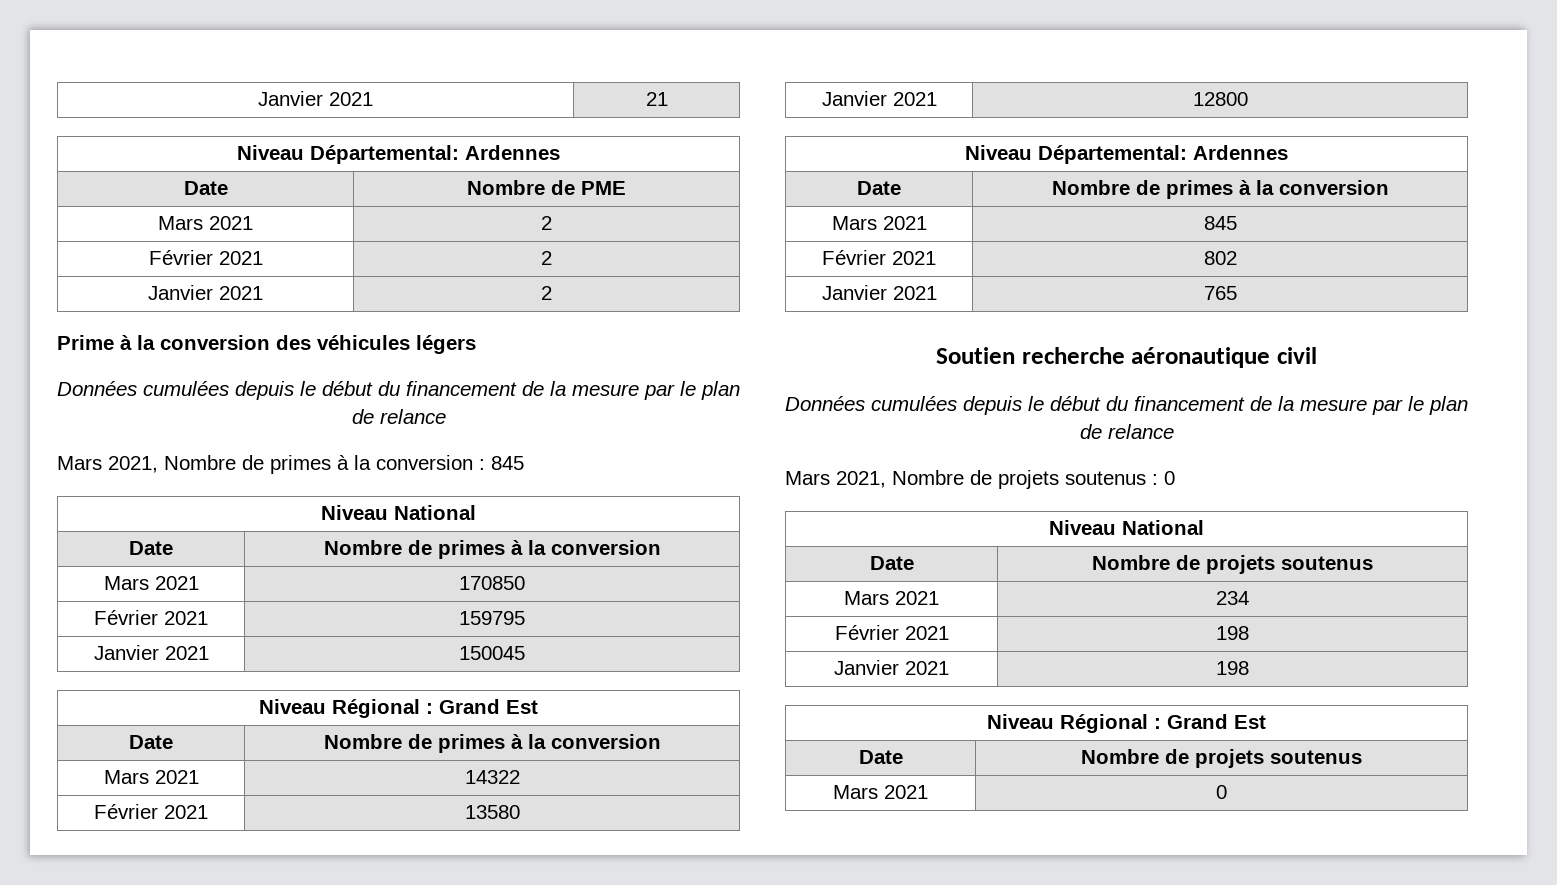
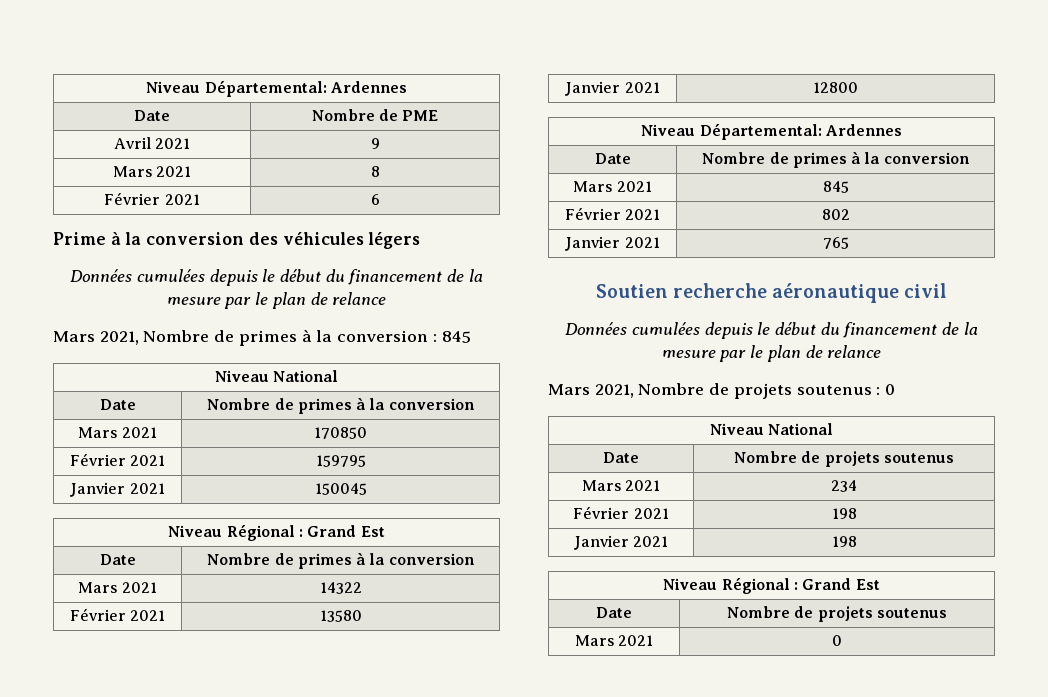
- Janvier 2021 | 21
- Mars 2021 | 2
- Février 2021 | 2
- Janvier 2021 | 2
+ Avril 2021 | 9
+ Mars 2021 | 8
+ Février 2021 | 6

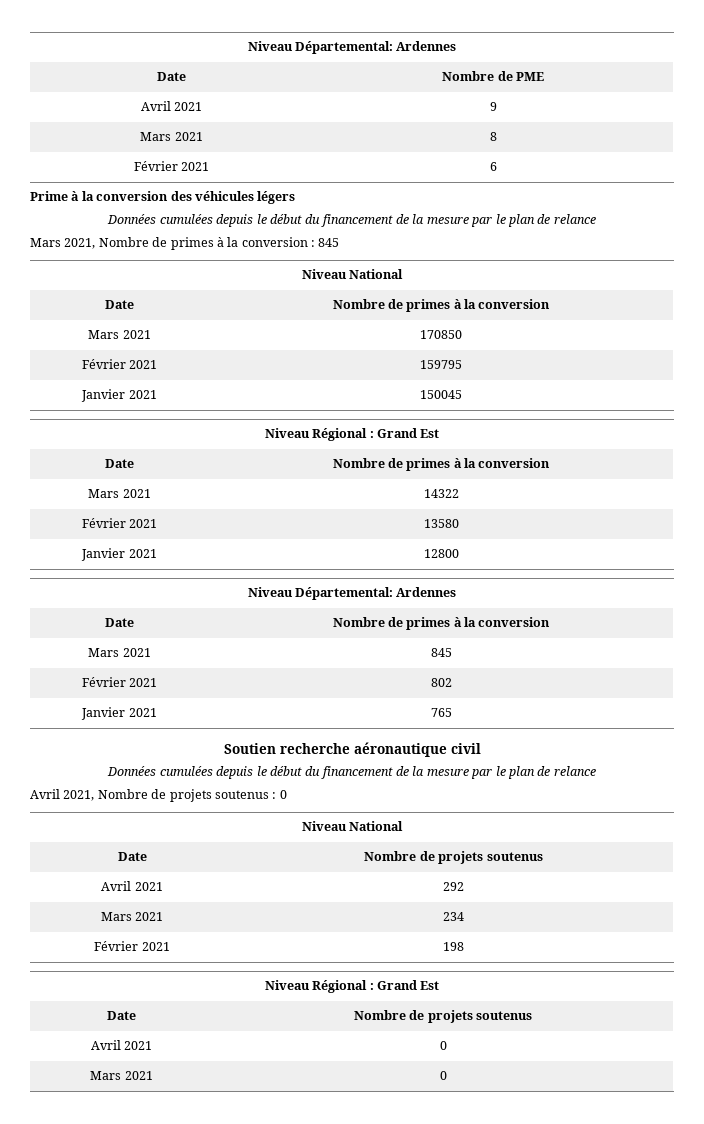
- Mars 2021, Nombre de projets soutenus : 0
+ Avril 2021, Nombre de projets soutenus : 0
+ Avril 2021 | 292
- Janvier 2021 | 198
+ Avril 2021 | 0

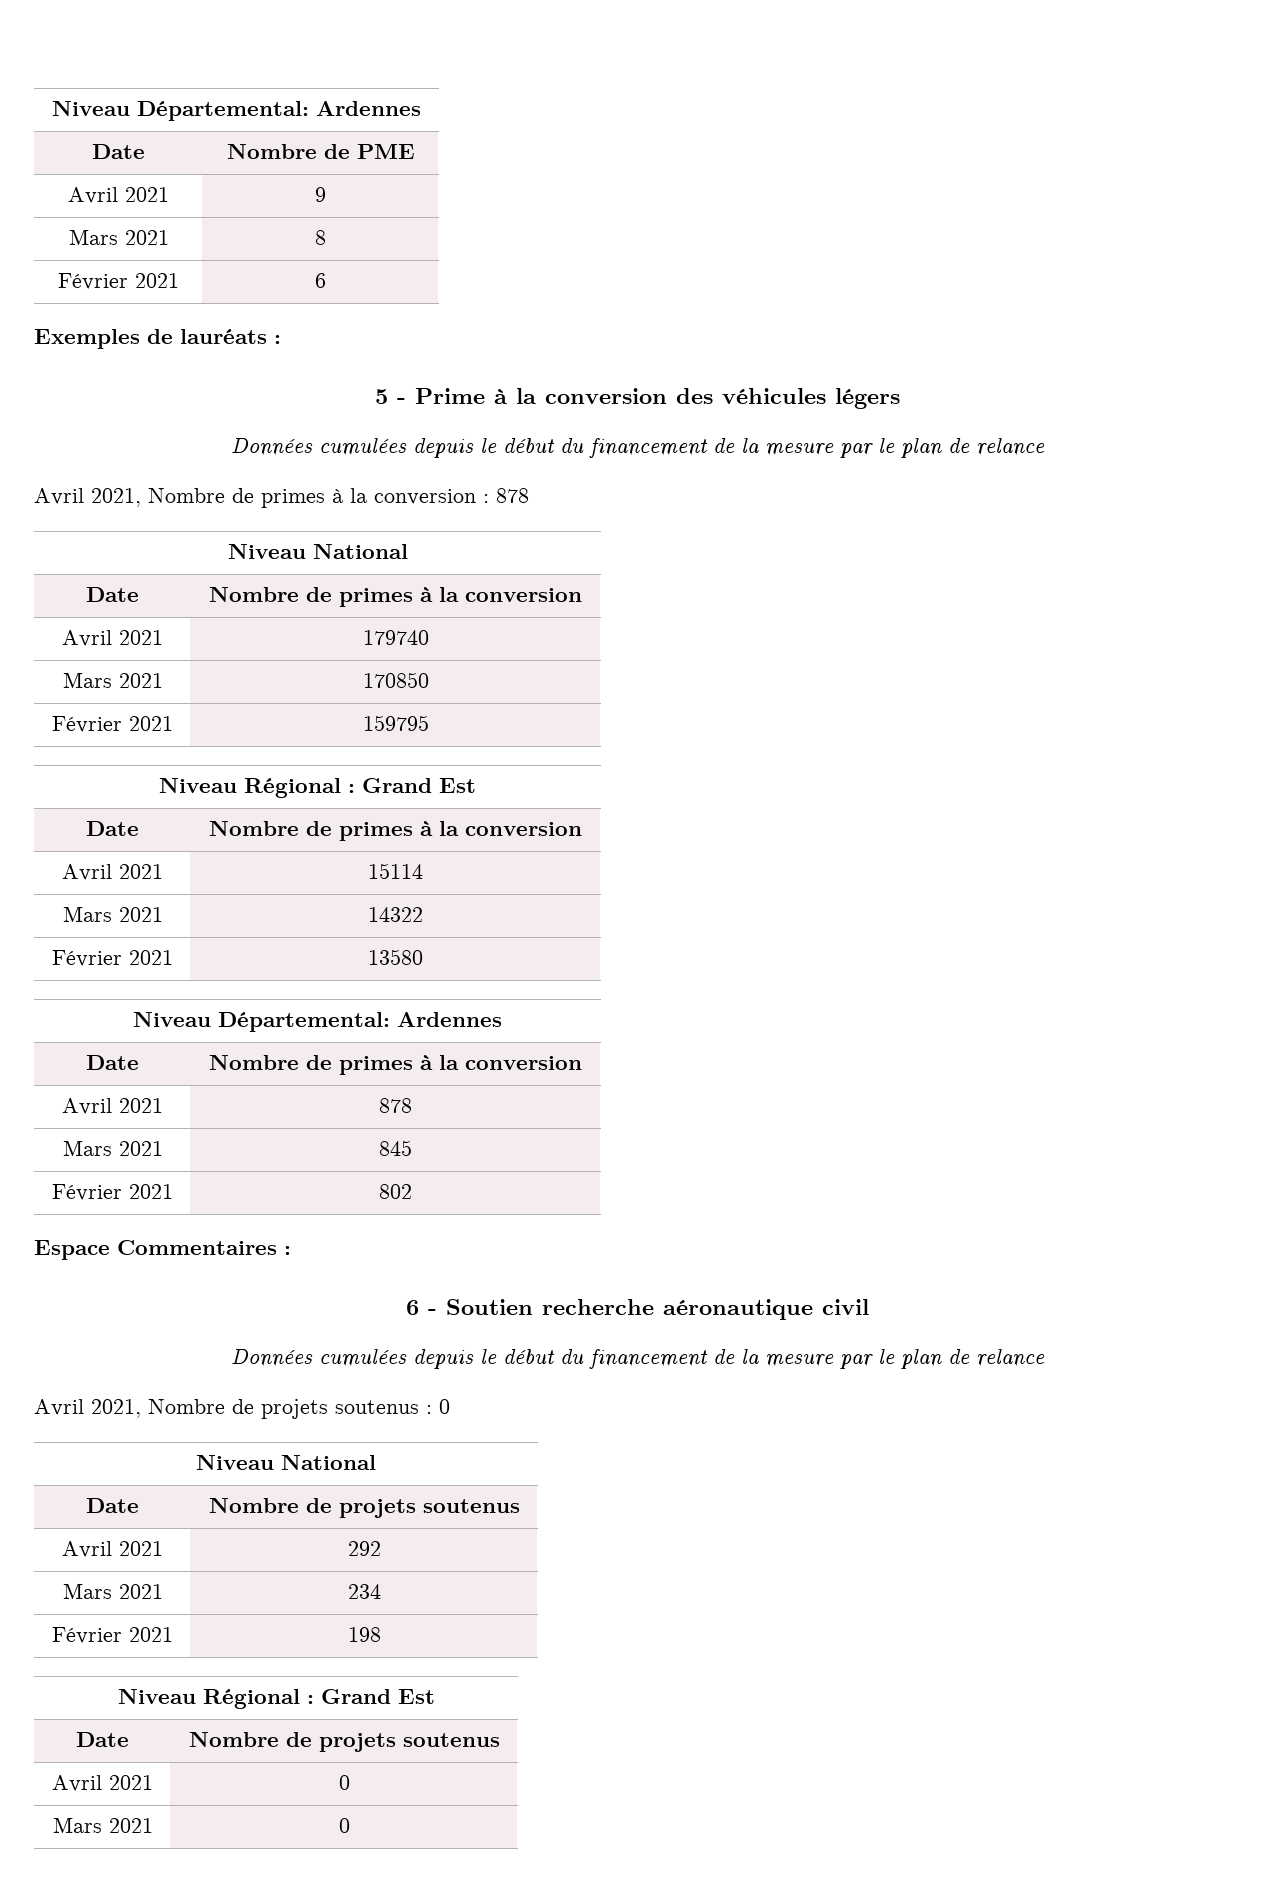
- Prime à la conversion des véhicules légers
+ Exemples de lauréats :
+ 5 - Prime à la conversion des véhicules légers
- Mars 2021, Nombre de primes à la conversion : 845
+ Avril 2021, Nombre de primes à la conversion : 878
+ Avril 2021 | 179740
- Janvier 2021 | 150045
+ Avril 2021 | 15114
- Janvier 2021 | 12800
+ Avril 2021 | 878
- Janvier 2021 | 765
- Soutien recherche aéronautique civil
+ Espace Commentaires :
+ 6 - Soutien recherche aéronautique civil

